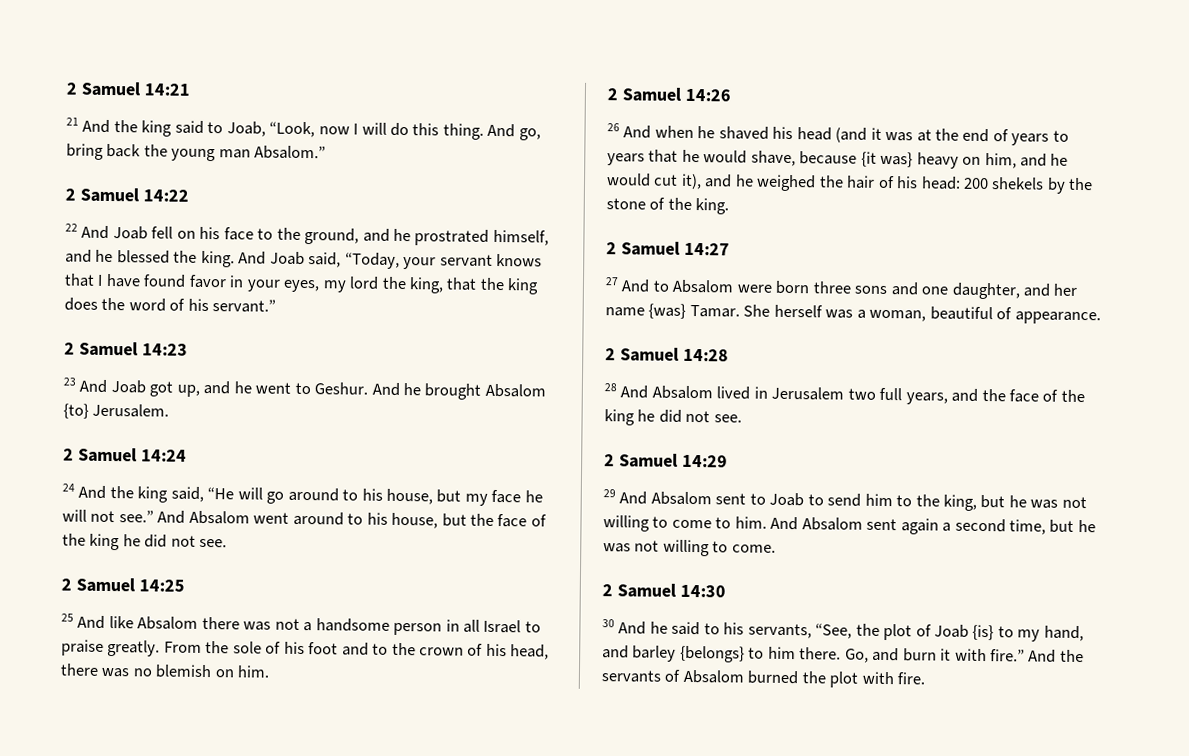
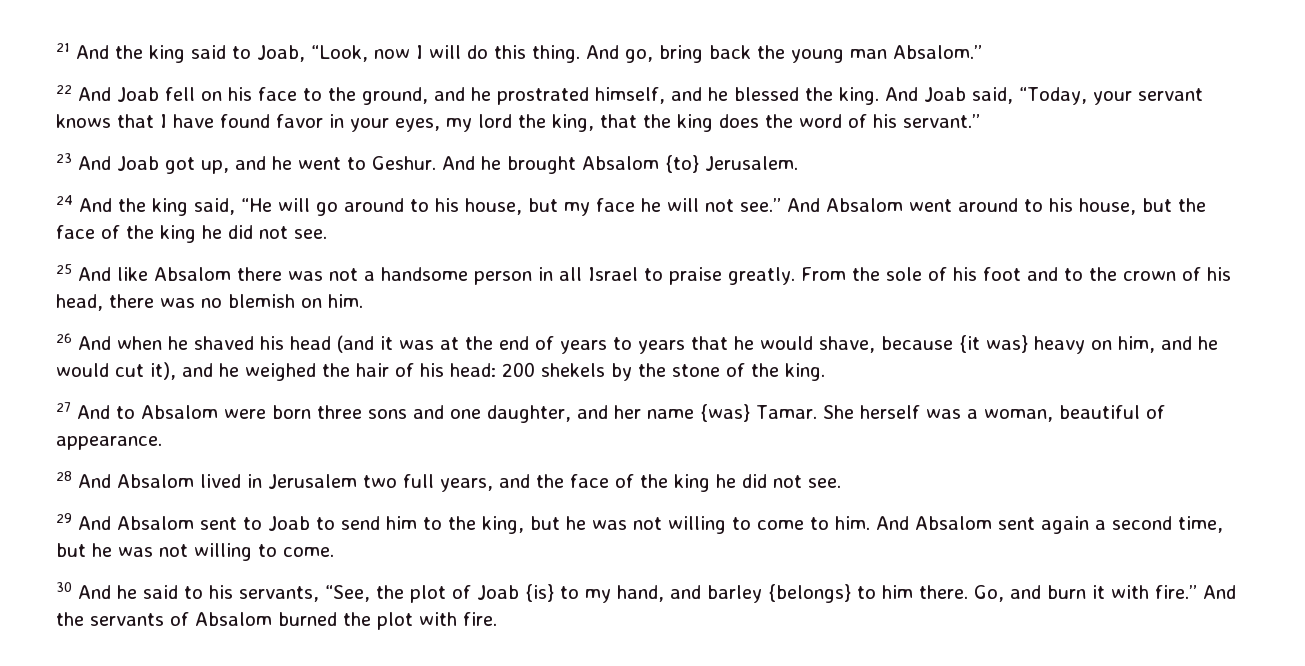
- 2 Samuel 14:21
- 2 Samuel 14:22
- 2 Samuel 14:23
- 2 Samuel 14:24
- 2 Samuel 14:25
- 2 Samuel 14:26
- 2 Samuel 14:27
- 2 Samuel 14:28
- 2 Samuel 14:29
- 2 Samuel 14:30

